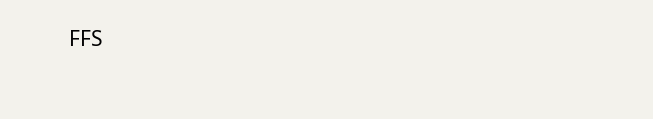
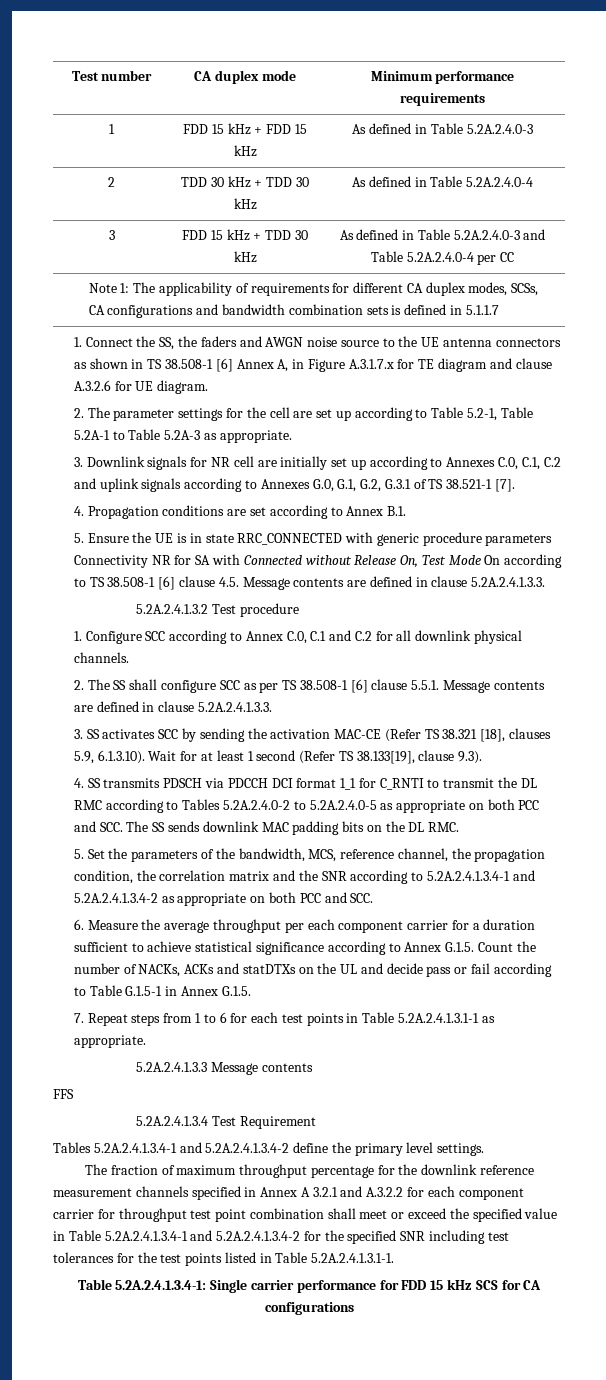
+ Test number | CA duplex mode | Minimum performance requirements
+ 1 | FDD 15 kHz + FDD 15 kHz | As defined in Table 5.2A.2.4.0-3
+ 2 | TDD 30 kHz + TDD 30 kHz | As defined in Table 5.2A.2.4.0-4
+ 3 | FDD 15 kHz + TDD 30 kHz | As defined in Table 5.2A.2.4.0-3 and Table 5.2A.2.4.0-4 per CC
+ Note 1: The applicability of requirements for different CA duplex modes, SCSs, CA configurations and bandwidth combination sets is defined in 5.1.1.7
+ 1. Connect the SS, the faders and AWGN noise source to the UE antenna connectors as shown in TS 38.508-1 [6] Annex A, in Figure A.3.1.7.x for TE diagram and clause A.3.2.6 for UE diagram.
+ 2. The parameter settings for the cell are set up according to Table 5.2-1, Table 5.2A-1 to Table 5.2A-3 as appropriate.
+ 3. Downlink signals for NR cell are initially set up according to Annexes C.0, C.1, C.2 and uplink signals according to Annexes G.0, G.1, G.2, G.3.1 of TS 38.521-1 [7].
+ 4. Propagation conditions are set according to Annex B.1.
+ 5. Ensure the UE is in state RRC_CONNECTED with generic procedure parameters Connectivity NR for SA with Connected without Release On, Test Mode On according to TS 38.508-1 [6] clause 4.5. Message contents are defined in clause 5.2A.2.4.1.3.3.
+ 5.2A.2.4.1.3.2 Test procedure
+ 1. Configure SCC according to Annex C.0, C.1 and C.2 for all downlink physical channels.
+ 2. The SS shall configure SCC as per TS 38.508-1 [6] clause 5.5.1. Message contents are defined in clause 5.2A.2.4.1.3.3.
+ 3. SS activates SCC by sending the activation MAC-CE (Refer TS 38.321 [18], clauses 5.9, 6.1.3.10). Wait for at least 1 second (Refer TS 38.133[19], clause 9.3).
+ 4. SS transmits PDSCH via PDCCH DCI format 1_1 for C_RNTI to transmit the DL RMC according to Tables 5.2A.2.4.0-2 to 5.2A.2.4.0-5 as appropriate on both PCC and SCC. The SS sends downlink MAC padding bits on the DL RMC.
+ 5. Set the parameters of the bandwidth, MCS, reference channel, the propagation condition, the correlation matrix and the SNR according to 5.2A.2.4.1.3.4-1 and 5.2A.2.4.1.3.4-2 as appropriate on both PCC and SCC.
+ 6. Measure the average throughput per each component carrier for a duration sufficient to achieve statistical significance according to Annex G.1.5. Count the number of NACKs, ACKs and statDTXs on the UL and decide pass or fail according to Table G.1.5-1 in Annex G.1.5.
+ 7. Repeat steps from 1 to 6 for each test points in Table 5.2A.2.4.1.3.1-1 as appropriate.
+ 5.2A.2.4.1.3.3 Message contents
  FFS
+ 5.2A.2.4.1.3.4 Test Requirement
+ Tables 5.2A.2.4.1.3.4-1 and 5.2A.2.4.1.3.4-2 define the primary level settings.
+ The fraction of maximum throughput percentage for the downlink reference measurement channels specified in Annex A 3.2.1 and A.3.2.2 for each component carrier for throughput test point combination shall meet or exceed the specified value in Table 5.2A.2.4.1.3.4-1 and 5.2A.2.4.1.3.4-2 for the specified SNR including test tolerances for the test points listed in Table 5.2A.2.4.1.3.1-1.
+ Table 5.2A.2.4.1.3.4-1: Single carrier performance for FDD 15 kHz SCS for CA configurations

